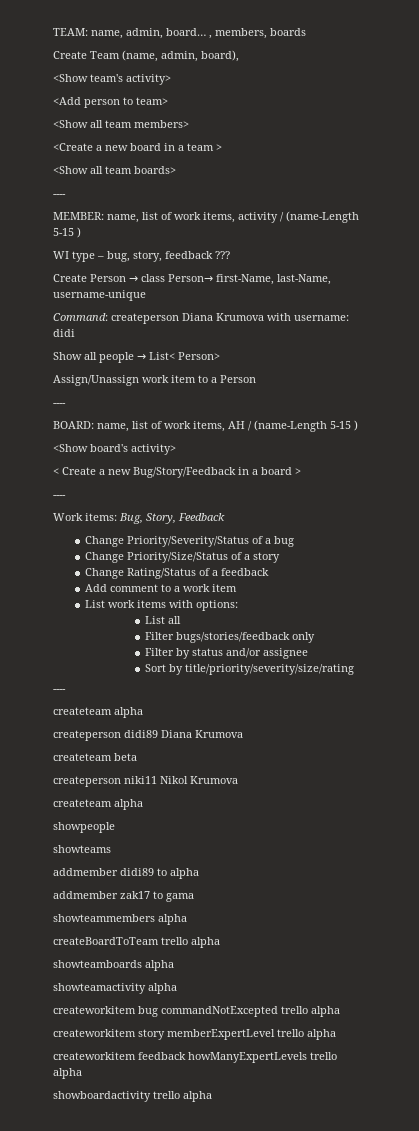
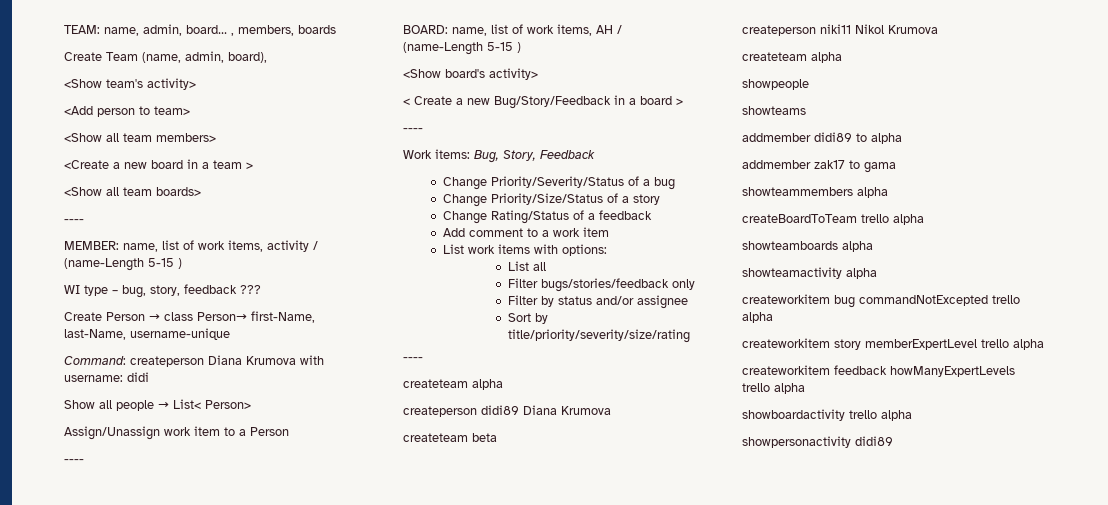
+ showpersonactivity didi89

